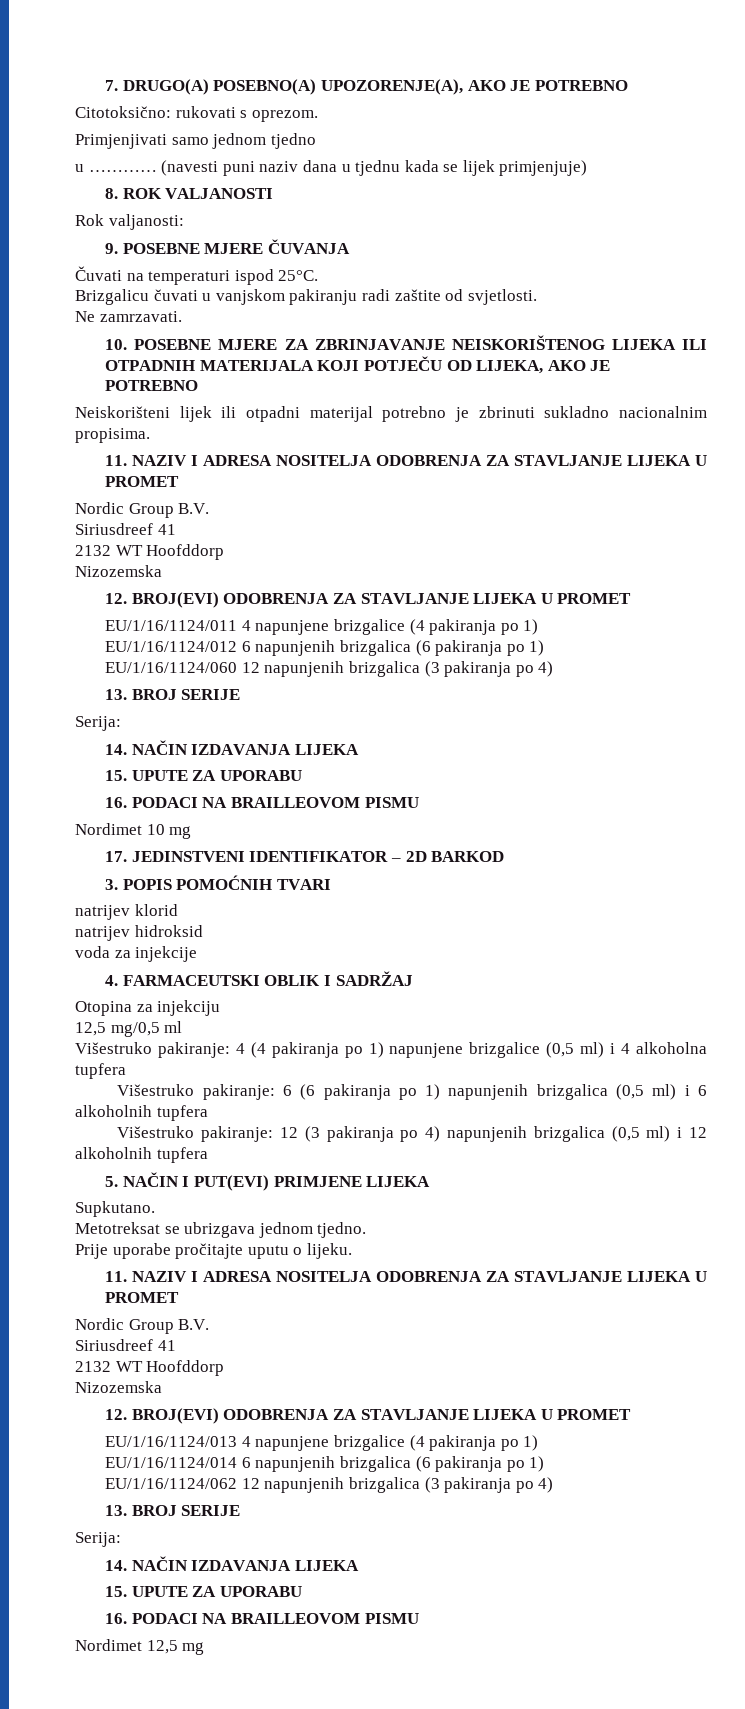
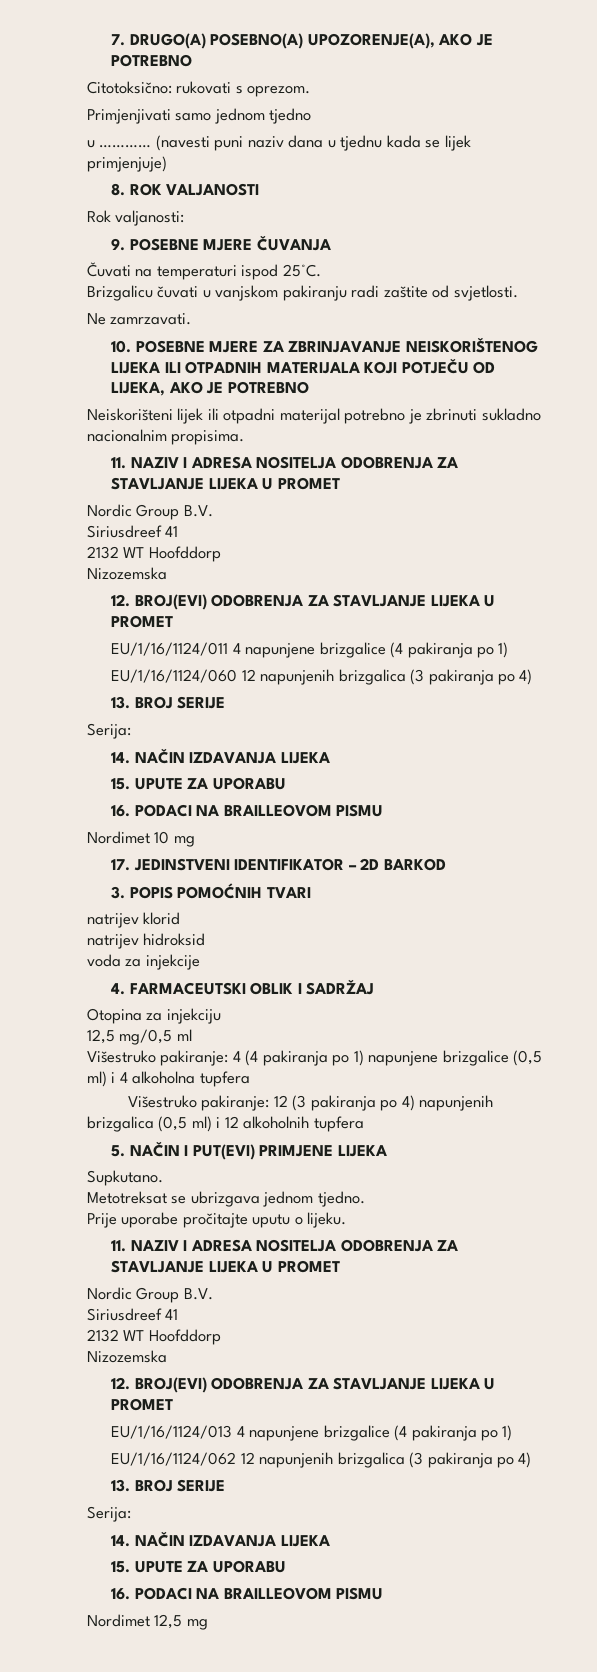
- EU/1/16/1124/012 6 napunjenih brizgalica (6 pakiranja po 1)
- Višestruko pakiranje: 6 (6 pakiranja po 1) napunjenih brizgalica (0,5 ml) i 6 alkoholnih tupfera
- EU/1/16/1124/014 6 napunjenih brizgalica (6 pakiranja po 1)

